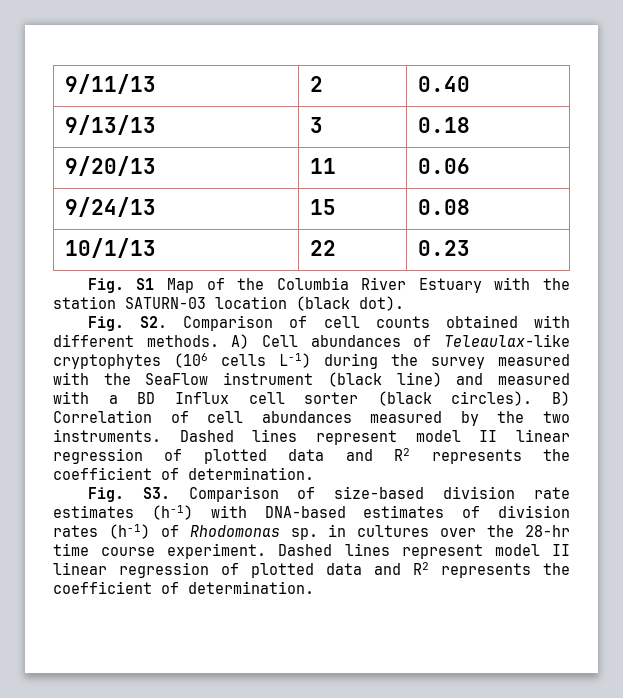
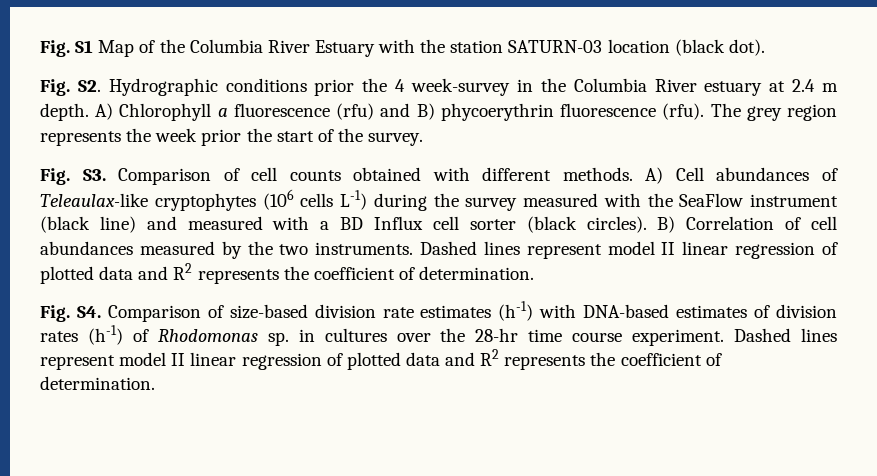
- 9/11/13 | 2 | 0.40
- 9/13/13 | 3 | 0.18
- 9/20/13 | 11 | 0.06
- 9/24/13 | 15 | 0.08
- 10/1/13 | 22 | 0.23
- Fig. S2. Comparison of cell counts obtained with different methods.
+ Fig. S2. Hydrographic conditions prior the 4 week-survey in the Columbia River estuary at 2.4 m depth. A) Chlorophyll a fluorescence (rfu) and B) phycoerythrin fluorescence (rfu). The grey region represents the week prior the start of the survey.
+ Fig. S3. Comparison of cell counts obtained with different methods.
- Fig. S3. Comparison of size-based division rate estimates (h-1) with DNA-based estimates of division rates (h-1) of Rhodomonas sp. in cultures over the 28-hr time course experiment.
+ Fig. S4. Comparison of size-based division rate estimates (h-1) with DNA-based estimates of division rates (h-1) of Rhodomonas sp. in cultures over the 28-hr time course experiment.

